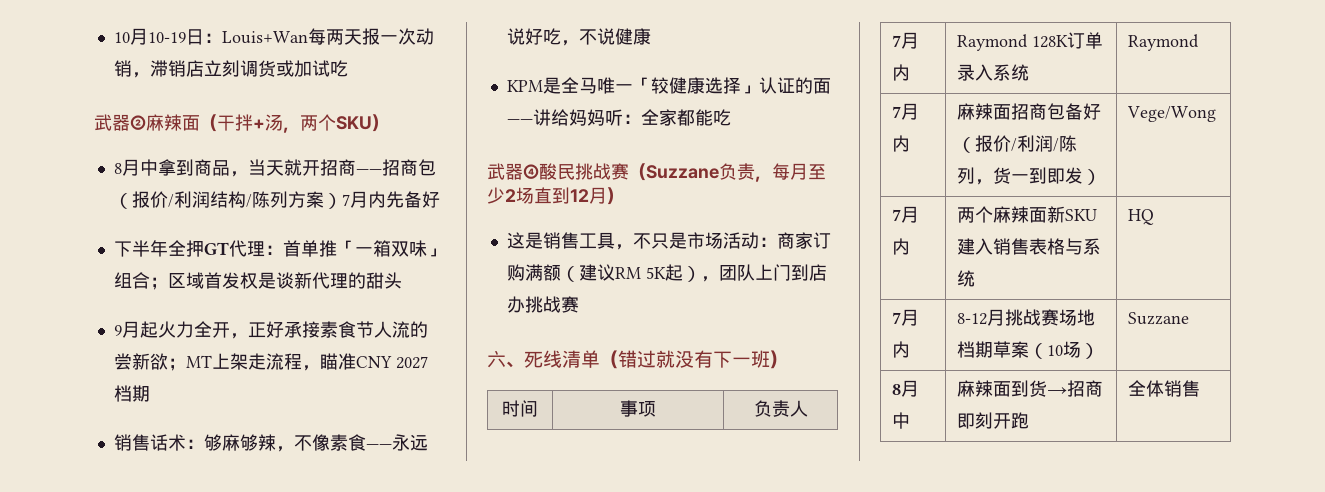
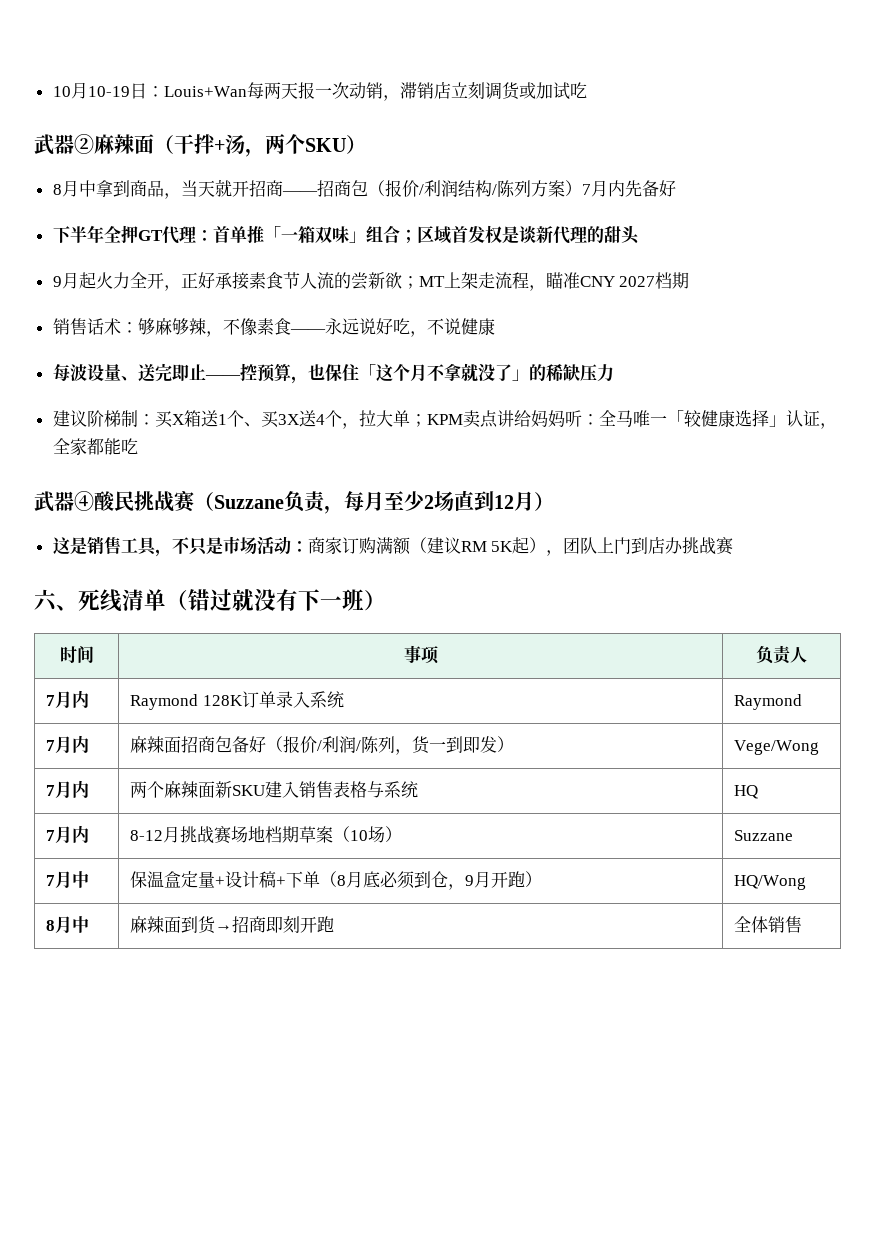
- KPM是全马唯一「较健康选择」认证的面——讲给妈妈听：全家都能吃
+ 每波设量、送完即止——控预算，也保住「这个月不拿就没了」的稀缺压力
+ 建议阶梯制：买X箱送1个、买3X送4个，拉大单；KPM卖点讲给妈妈听：全马唯一「较健康选择」认证，全家都能吃
+ 7月中 | 保温盒定量+设计稿+下单（8月底必须到仓，9月开跑） | HQ/Wong

